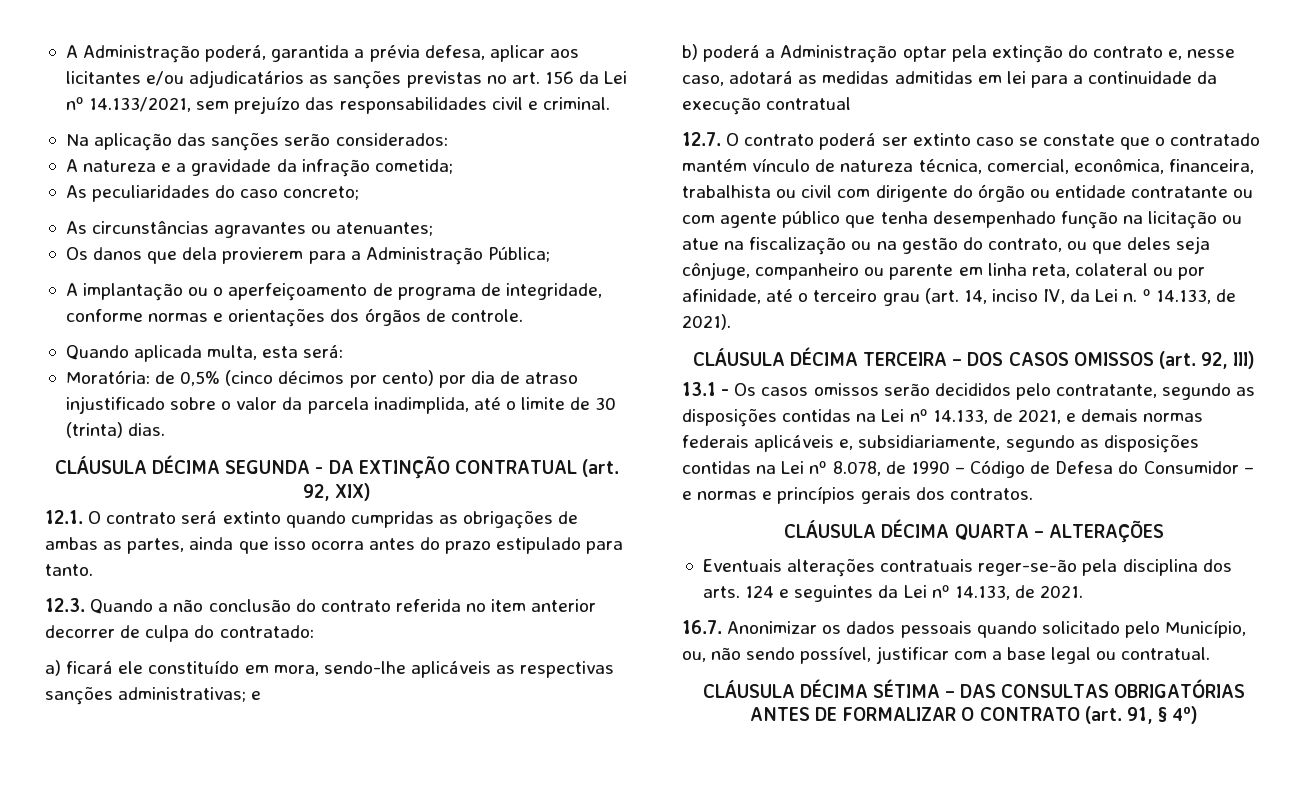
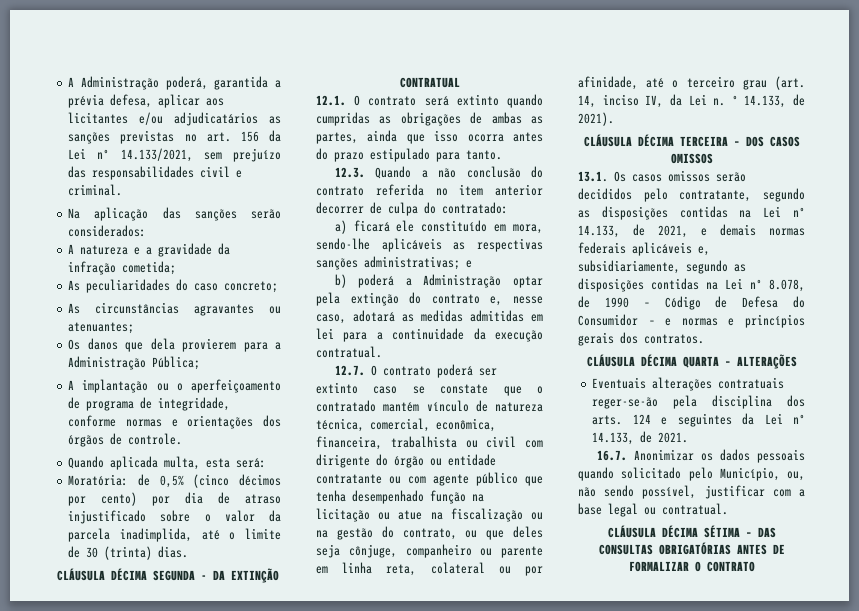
- CLÁUSULA DÉCIMA SEGUNDA - DA EXTINÇÃO CONTRATUAL (art. 92, XIX)
+ CLÁUSULA DÉCIMA SEGUNDA - DA EXTINÇÃO CONTRATUAL
- b) poderá a Administração optar pela extinção do contrato e, nesse caso, adotará as medidas admitidas em lei para a continuidade da execução contratual
+ b) poderá a Administração optar pela extinção do contrato e, nesse caso, adotará as medidas admitidas em lei para a continuidade da execução contratual.
- CLÁUSULA DÉCIMA TERCEIRA – DOS CASOS OMISSOS (art. 92, III)
- 13.1 - Os casos omissos serão decididos pelo contratante, segundo as disposições contidas na Lei nº 14.133, de 2021, e demais normas federais aplicáveis e, subsidiariamente, segundo as disposições contidas na Lei nº 8.078, de 1990 – Código de Defesa do Consumidor – e normas e princípios gerais dos contratos.
+ CLÁUSULA DÉCIMA TERCEIRA – DOS CASOS OMISSOS
+ 13.1. Os casos omissos serão decididos pelo contratante, segundo as disposições contidas na Lei nº 14.133, de 2021, e demais normas federais aplicáveis e, subsidiariamente, segundo as disposições contidas na Lei nº 8.078, de 1990 – Código de Defesa do Consumidor – e normas e princípios gerais dos contratos.
- CLÁUSULA DÉCIMA SÉTIMA – DAS CONSULTAS OBRIGATÓRIAS ANTES DE FORMALIZAR O CONTRATO (art. 91, § 4º)
+ CLÁUSULA DÉCIMA SÉTIMA – DAS CONSULTAS OBRIGATÓRIAS ANTES DE FORMALIZAR O CONTRATO

